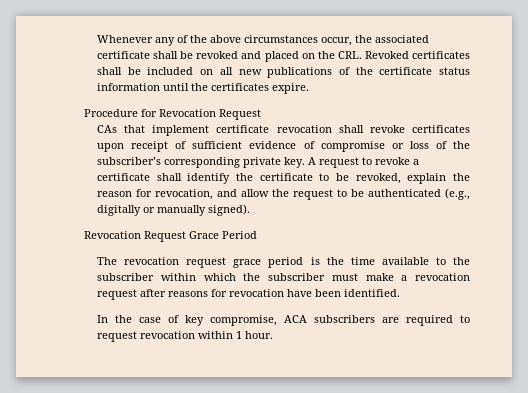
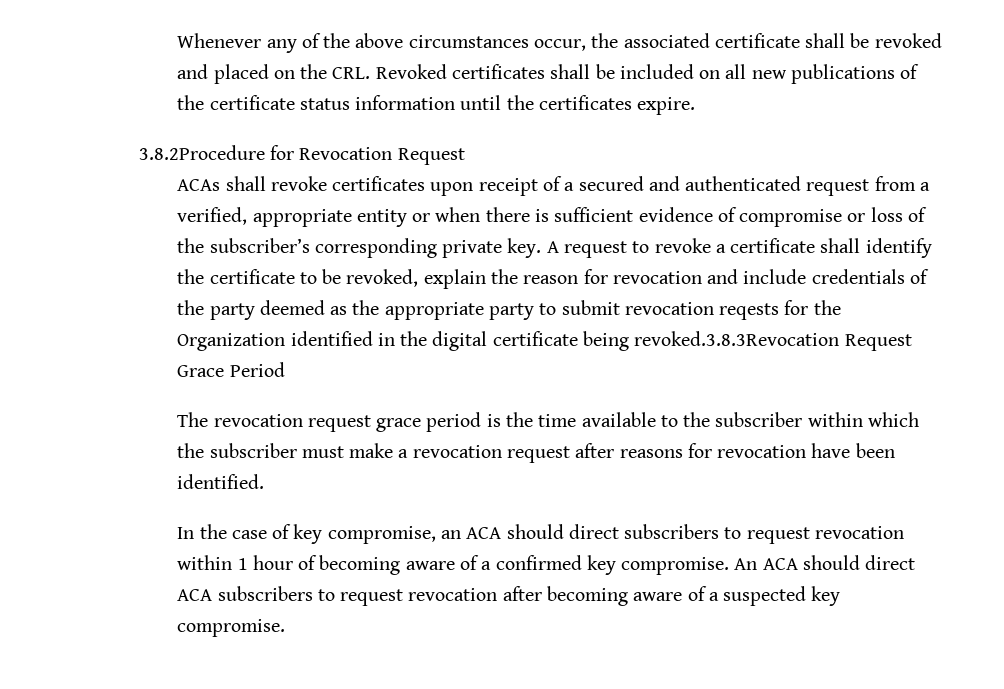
- Procedure for Revocation Request
+ 3.8.2Procedure for Revocation Request
- CAs that implement certificate revocation shall revoke certificates upon receipt of sufficient evidence of compromise or loss of the subscriber’s corresponding private key.
+ ACAs shall revoke certificates upon receipt of a secured and authenticated request from a verified, appropriate entity or when there is sufficient evidence of compromise or loss of the subscriber’s corresponding private key.
- A request to revoke a certificate shall identify the certificate to be revoked, explain the reason for revocation, and allow the request to be authenticated (e.g., digitally or manually signed).
- Revocation Request Grace Period
+ A request to revoke a certificate shall identify the certificate to be revoked, explain the reason for revocation and include credentials of the party deemed as the appropriate party to submit revocation reqests for the Organization identified in the digital certificate being revoked.3.8.3Revocation Request Grace Period
- In the case of key compromise, ACA subscribers are required to request revocation within 1 hour.
+ In the case of key compromise, an ACA should direct subscribers to request revocation within 1 hour of becoming aware of a confirmed key compromise. An ACA should direct ACA subscribers to request revocation after becoming aware of a suspected key compromise.

